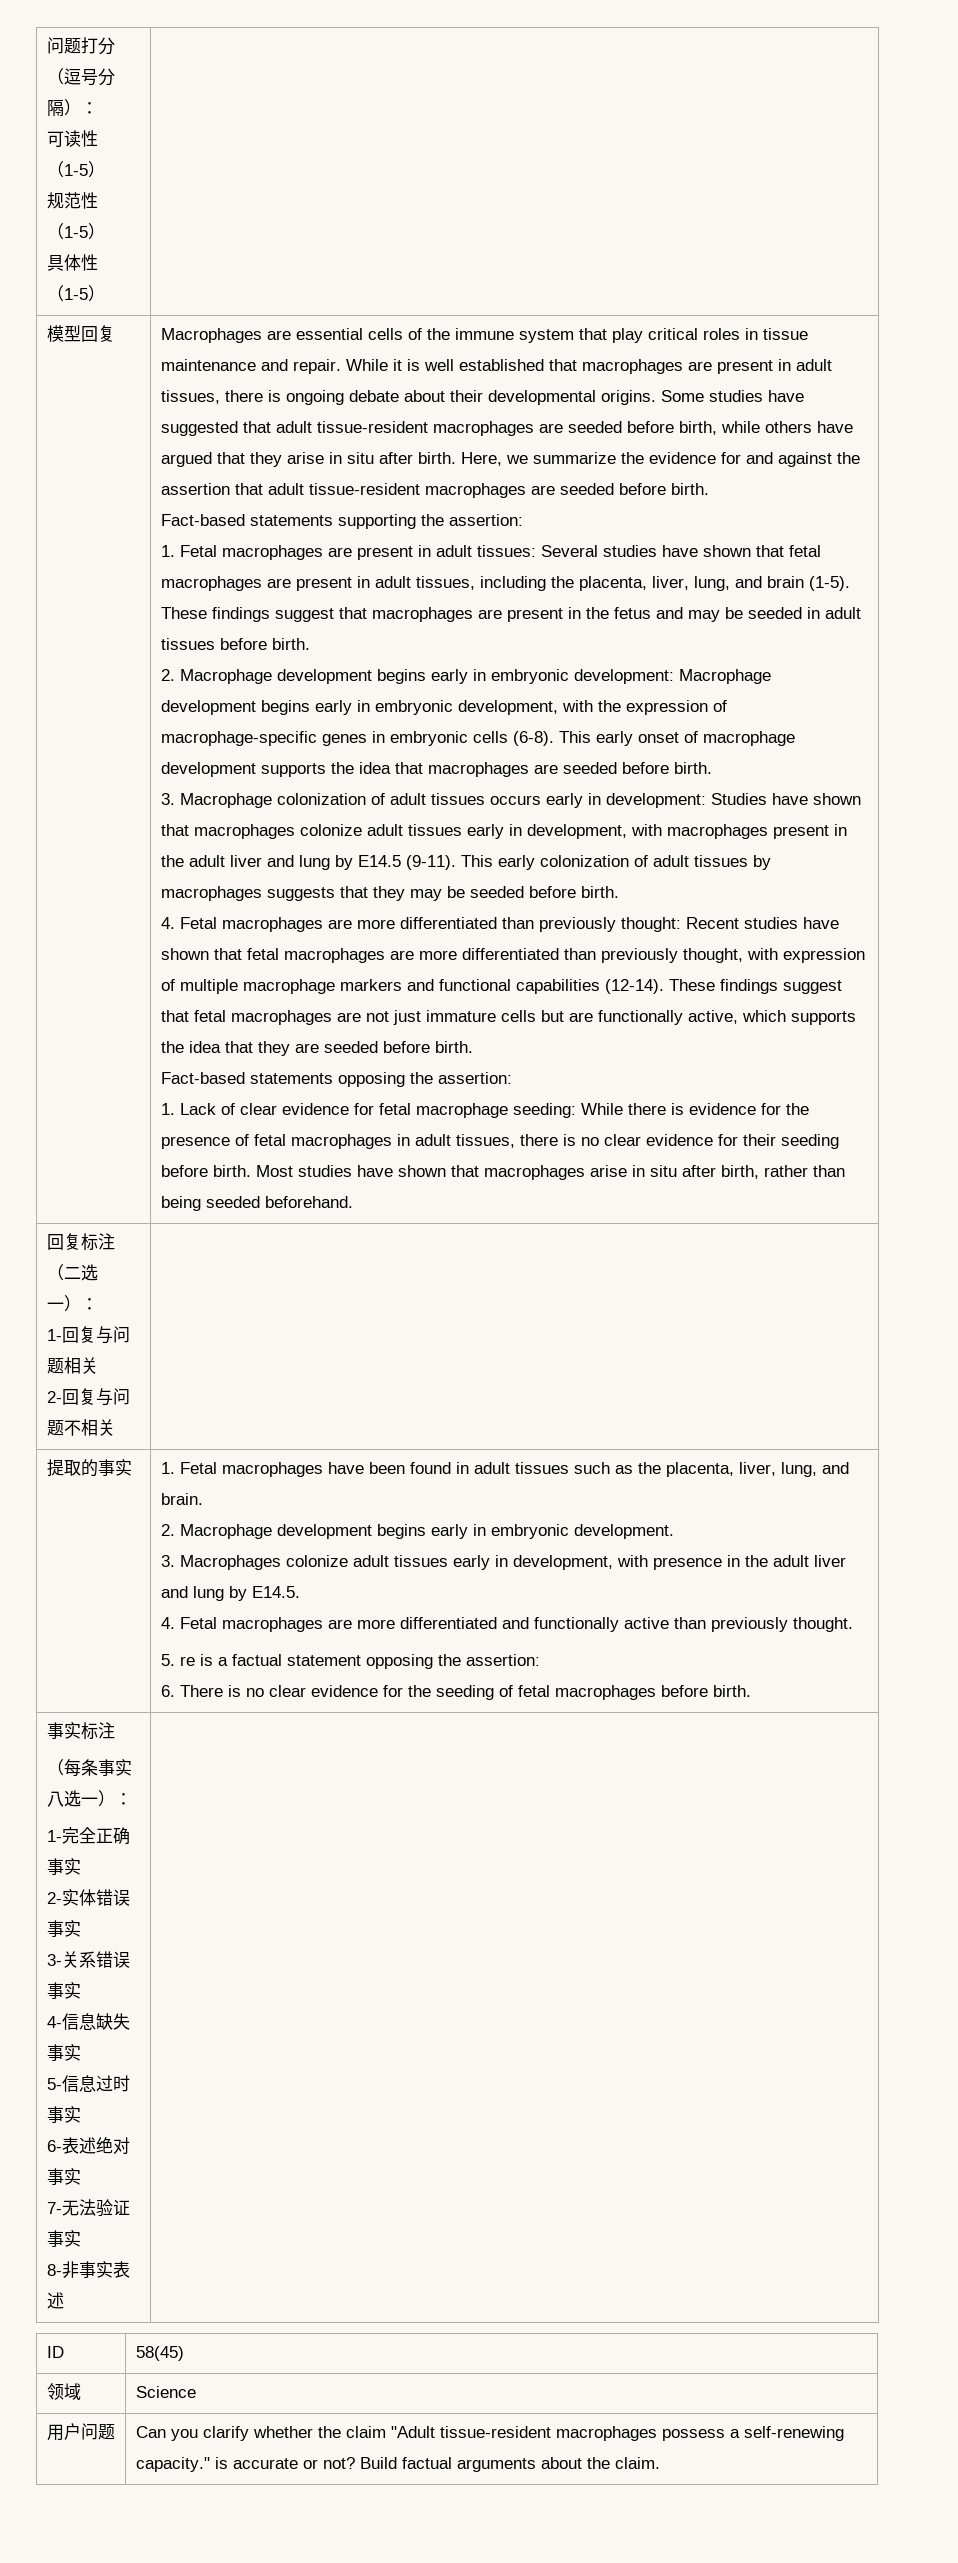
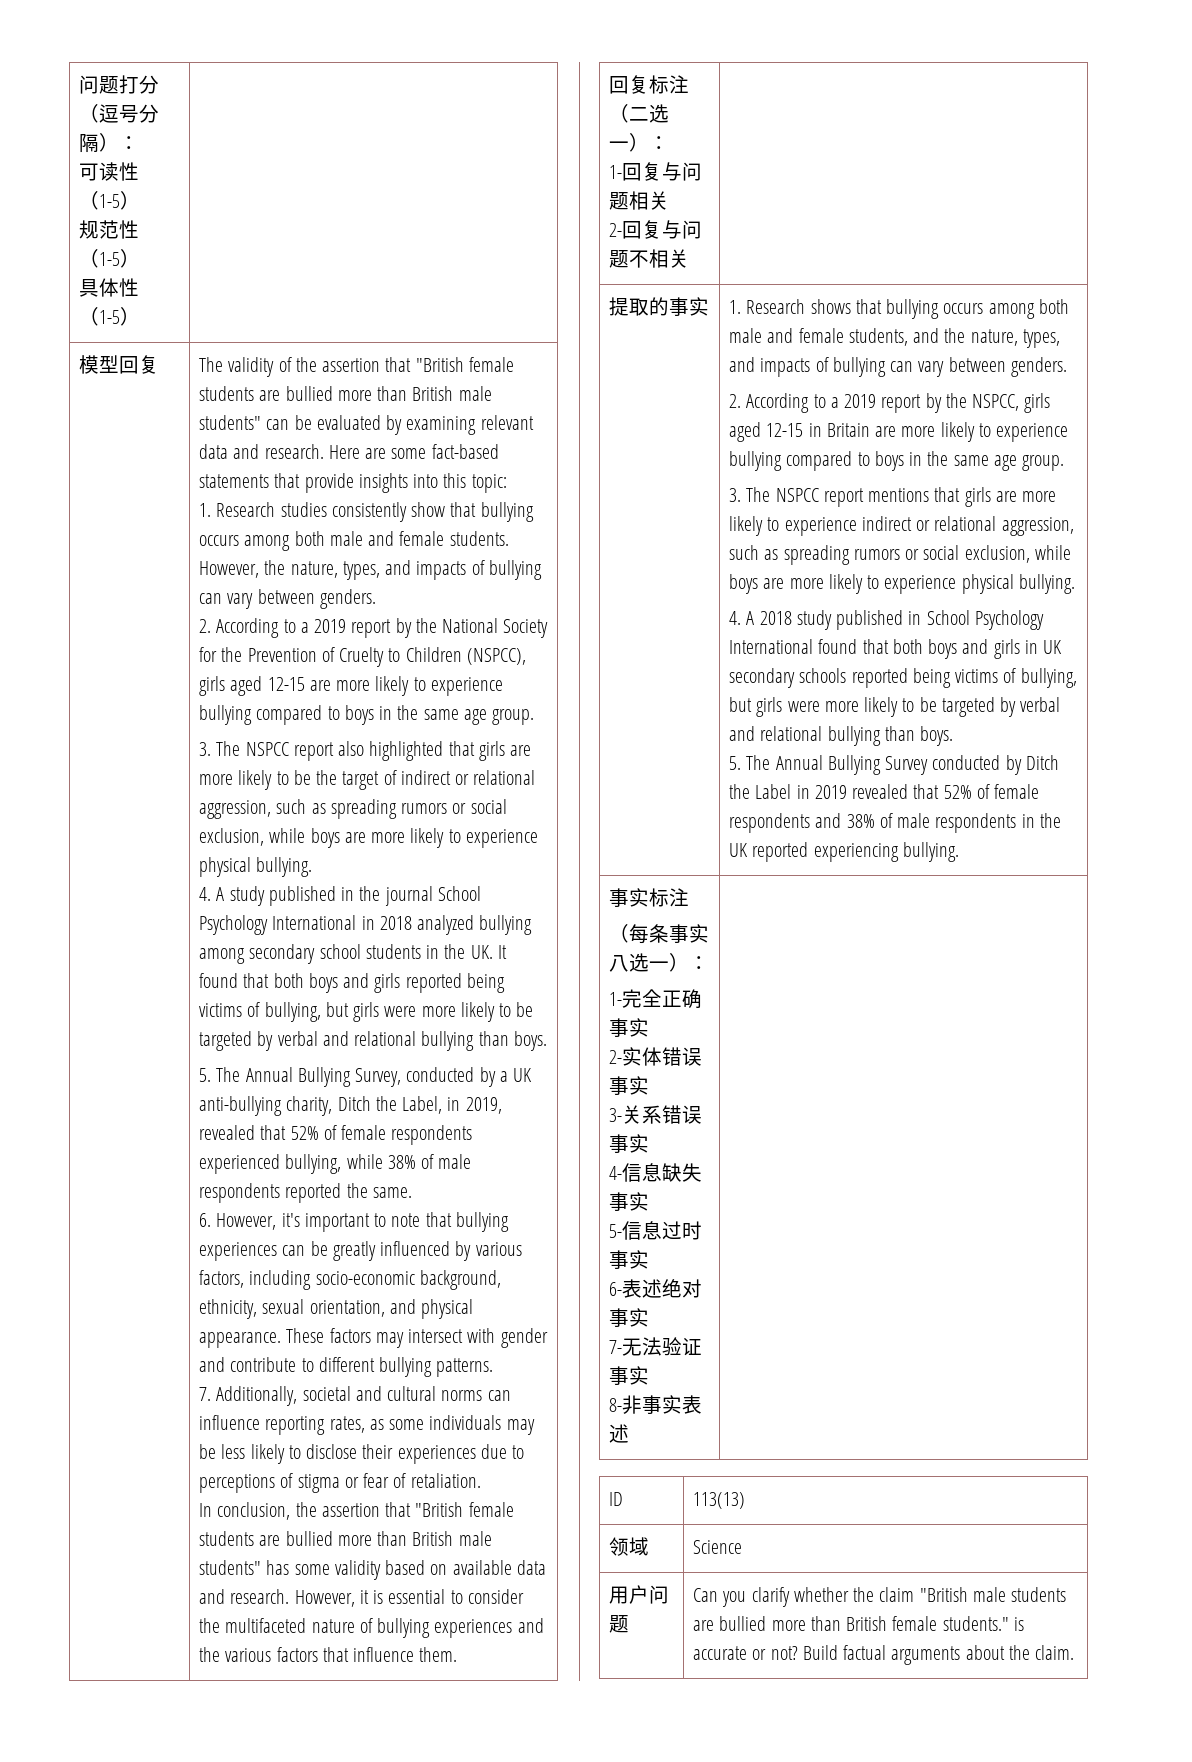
- Macrophages are essential cells of the immune system that play critical roles in tissue maintenance and repair. While it is well established that macrophages are present in adult tissues, there is ongoing debate about their developmental origins. Some studies have suggested that adult tissue-resident macrophages are seeded before birth, while others have argued that they arise in situ after birth. Here, we summarize the evidence for and against the assertion that adult tissue-resident macrophages are seeded before birth.
- Fact-based statements supporting the assertion:
- 1. Fetal macrophages are present in adult tissues: Several studies have shown that fetal macrophages are present in adult tissues, including the placenta, liver, lung, and brain (1-5). These findings suggest that macrophages are present in the fetus and may be seeded in adult tissues before birth.
- 2. Macrophage development begins early in embryonic development: Macrophage development begins early in embryonic development, with the expression of macrophage-specific genes in embryonic cells (6-8). This early onset of macrophage development supports the idea that macrophages are seeded before birth.
- 3. Macrophage colonization of adult tissues occurs early in development: Studies have shown that macrophages colonize adult tissues early in development, with macrophages present in the adult liver and lung by E14.5 (9-11). This early colonization of adult tissues by macrophages suggests that they may be seeded before birth.
- 4. Fetal macrophages are more differentiated than previously thought: Recent studies have shown that fetal macrophages are more differentiated than previously thought, with expression of multiple macrophage markers and functional capabilities (12-14). These findings suggest that fetal macrophages are not just immature cells but are functionally active, which supports the idea that they are seeded before birth.
- Fact-based statements opposing the assertion:
- 1. Lack of clear evidence for fetal macrophage seeding: While there is evidence for the presence of fetal macrophages in adult tissues, there is no clear evidence for their seeding before birth. Most studies have shown that macrophages arise in situ after birth, rather than being seeded beforehand.
+ The validity of the assertion that "British female students are bullied more than British male students" can be evaluated by examining relevant data and research. Here are some fact-based statements that provide insights into this topic:
+ 1. Research studies consistently show that bullying occurs among both male and female students. However, the nature, types, and impacts of bullying can vary between genders.
+ 2. According to a 2019 report by the National Society for the Prevention of Cruelty to Children (NSPCC), girls aged 12-15 are more likely to experience bullying compared to boys in the same age group.
+ 3. The NSPCC report also highlighted that girls are more likely to be the target of indirect or relational aggression, such as spreading rumors or social exclusion, while boys are more likely to experience physical bullying.
+ 4. A study published in the journal School Psychology International in 2018 analyzed bullying among secondary school students in the UK. It found that both boys and girls reported being victims of bullying, but girls were more likely to be targeted by verbal and relational bullying than boys.
+ 5. The Annual Bullying Survey, conducted by a UK anti-bullying charity, Ditch the Label, in 2019, revealed that 52% of female respondents experienced bullying, while 38% of male respondents reported the same.
+ 6. However, it's important to note that bullying experiences can be greatly influenced by various factors, including socio-economic background, ethnicity, sexual orientation, and physical appearance. These factors may intersect with gender and contribute to different bullying patterns.
+ 7. Additionally, societal and cultural norms can influence reporting rates, as some individuals may be less likely to disclose their experiences due to perceptions of stigma or fear of retaliation.
+ In conclusion, the assertion that "British female students are bullied more than British male students" has some validity based on available data and research. However, it is essential to consider the multifaceted nature of bullying experiences and the various factors that influence them.
- 1. Fetal macrophages have been found in adult tissues such as the placenta, liver, lung, and brain.
- 2. Macrophage development begins early in embryonic development.
- 3. Macrophages colonize adult tissues early in development, with presence in the adult liver and lung by E14.5.
- 4. Fetal macrophages are more differentiated and functionally active than previously thought.
- 5. re is a factual statement opposing the assertion:
- 6. There is no clear evidence for the seeding of fetal macrophages before birth.
+ 1. Research shows that bullying occurs among both male and female students, and the nature, types, and impacts of bullying can vary between genders.
+ 2. According to a 2019 report by the NSPCC, girls aged 12-15 in Britain are more likely to experience bullying compared to boys in the same age group.
+ 3. The NSPCC report mentions that girls are more likely to experience indirect or relational aggression, such as spreading rumors or social exclusion, while boys are more likely to experience physical bullying.
+ 4. A 2018 study published in School Psychology International found that both boys and girls in UK secondary schools reported being victims of bullying, but girls were more likely to be targeted by verbal and relational bullying than boys.
+ 5. The Annual Bullying Survey conducted by Ditch the Label in 2019 revealed that 52% of female respondents and 38% of male respondents in the UK reported experiencing bullying.
- ID | 58(45)
+ ID | 113(13)
- 用户问题 | Can you clarify whether the claim "Adult tissue-resident macrophages possess a self-renewing capacity." is accurate or not? Build factual arguments about the claim.
+ 用户问题 | Can you clarify whether the claim "British male students are bullied more than British female students." is accurate or not? Build factual arguments about the claim.

